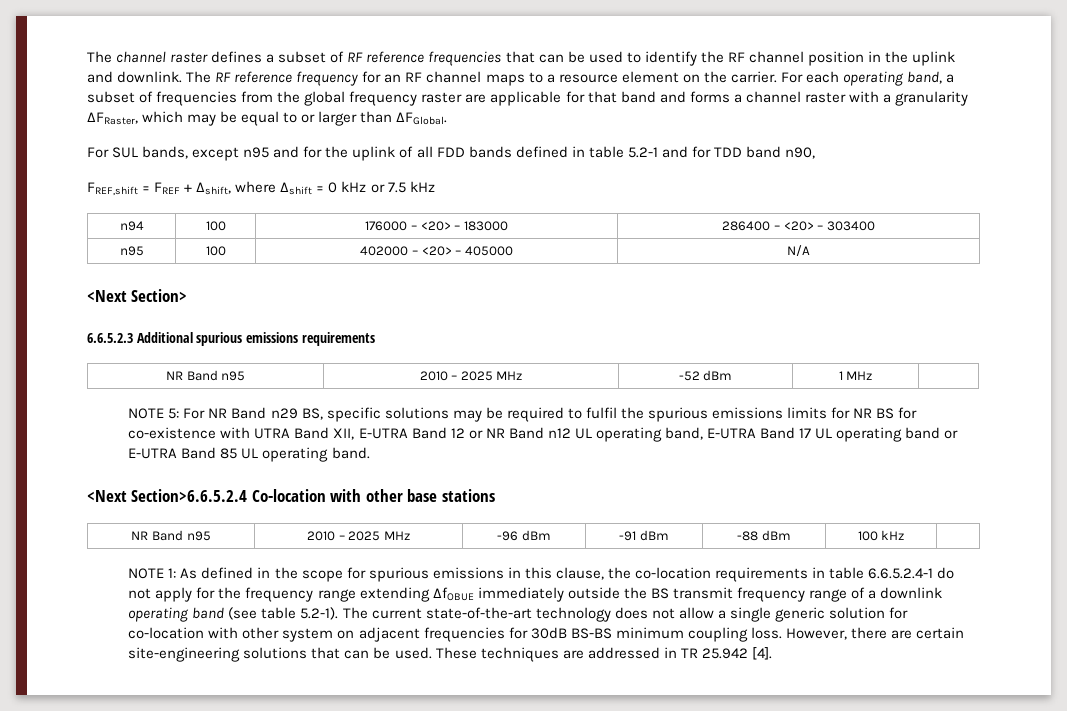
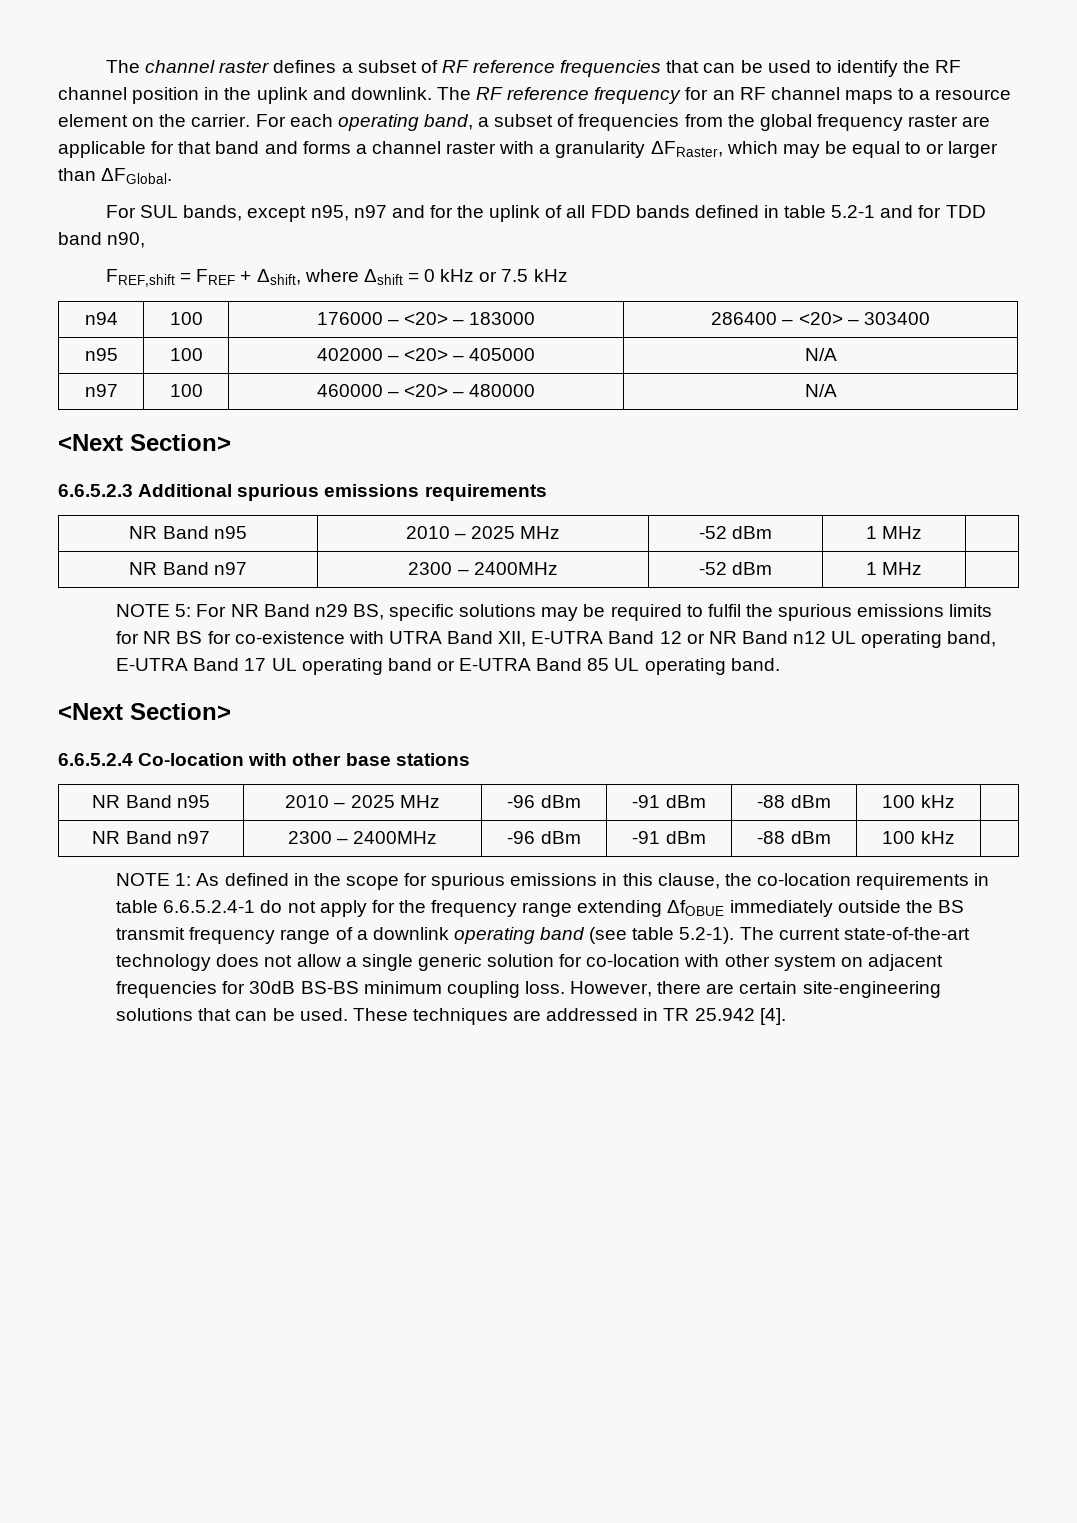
- For SUL bands, except n95 and for the uplink of all FDD bands defined in table 5.2-1 and for TDD band n90,
+ For SUL bands, except n95, n97 and for the uplink of all FDD bands defined in table 5.2-1 and for TDD band n90,
+ n97 | 100 | 460000 – <20> – 480000 | N/A
+ NR Band n97 | 2300 – 2400MHz | -52 dBm | 1 MHz |
  NOTE 5: For NR Band n29 BS, specific solutions may be required to fulfil the spurious emissions limits for NR BS for co-existence with UTRA Band XII, E-UTRA Band 12 or NR Band n12 UL operating band, E-UTRA Band 17 UL operating band or E-UTRA Band 85 UL operating band.
- <Next Section>6.6.5.2.4 Co-location with other base stations
+ <Next Section>
+ 6.6.5.2.4 Co-location with other base stations
+ NR Band n97 | 2300 – 2400MHz | -96 dBm | -91 dBm | -88 dBm | 100 kHz |

